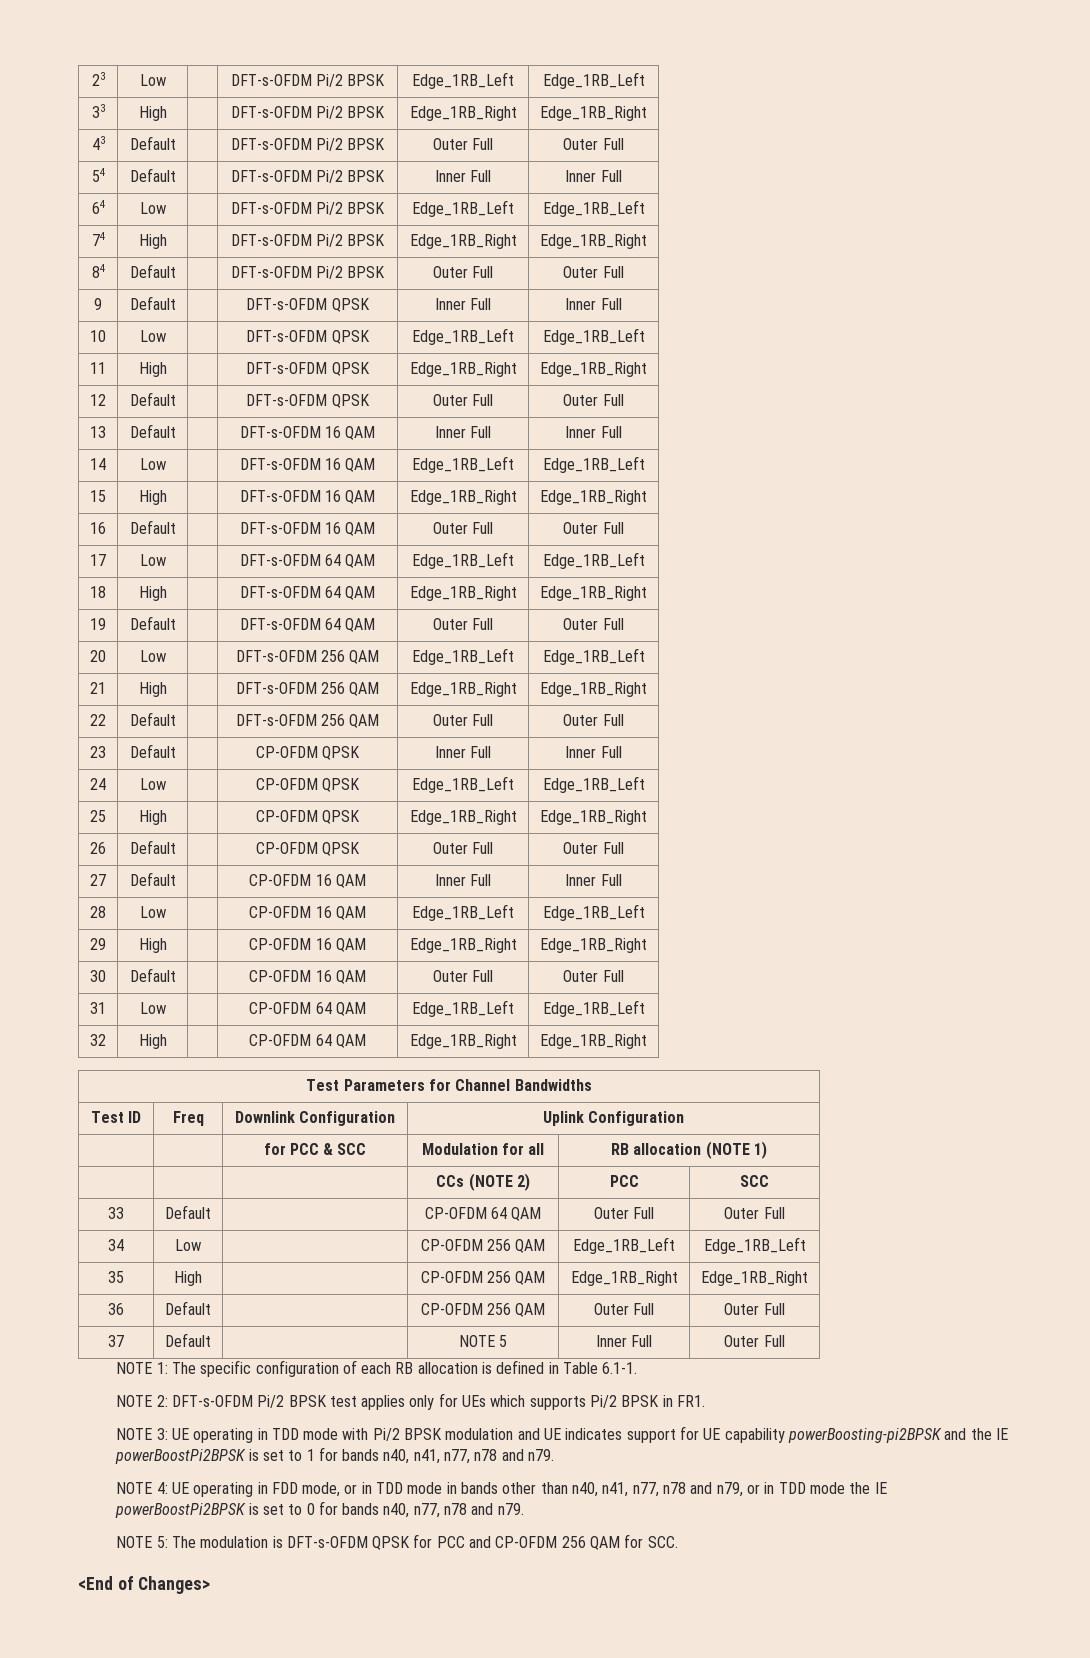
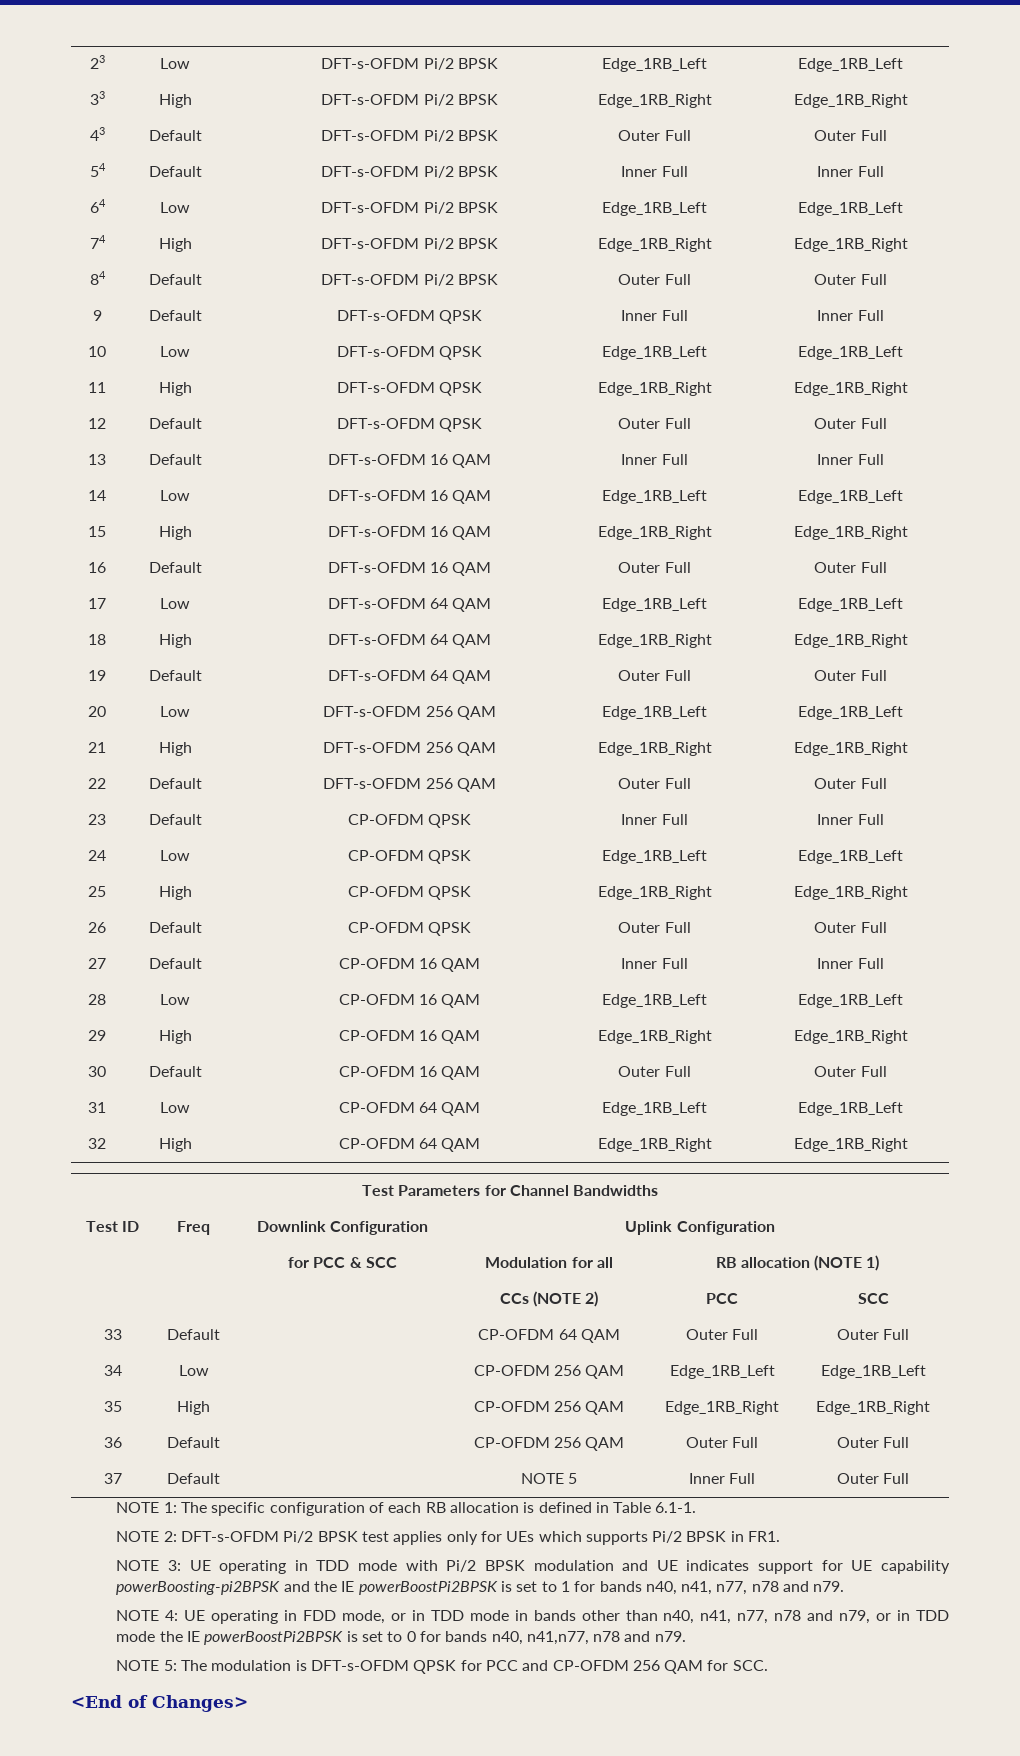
- NOTE 4: UE operating in FDD mode, or in TDD mode in bands other than n40, n41, n77, n78 and n79, or in TDD mode the IE powerBoostPi2BPSK is set to 0 for bands n40, n77, n78 and n79.
+ NOTE 4: UE operating in FDD mode, or in TDD mode in bands other than n40, n41, n77, n78 and n79, or in TDD mode the IE powerBoostPi2BPSK is set to 0 for bands n40, n41,n77, n78 and n79.

